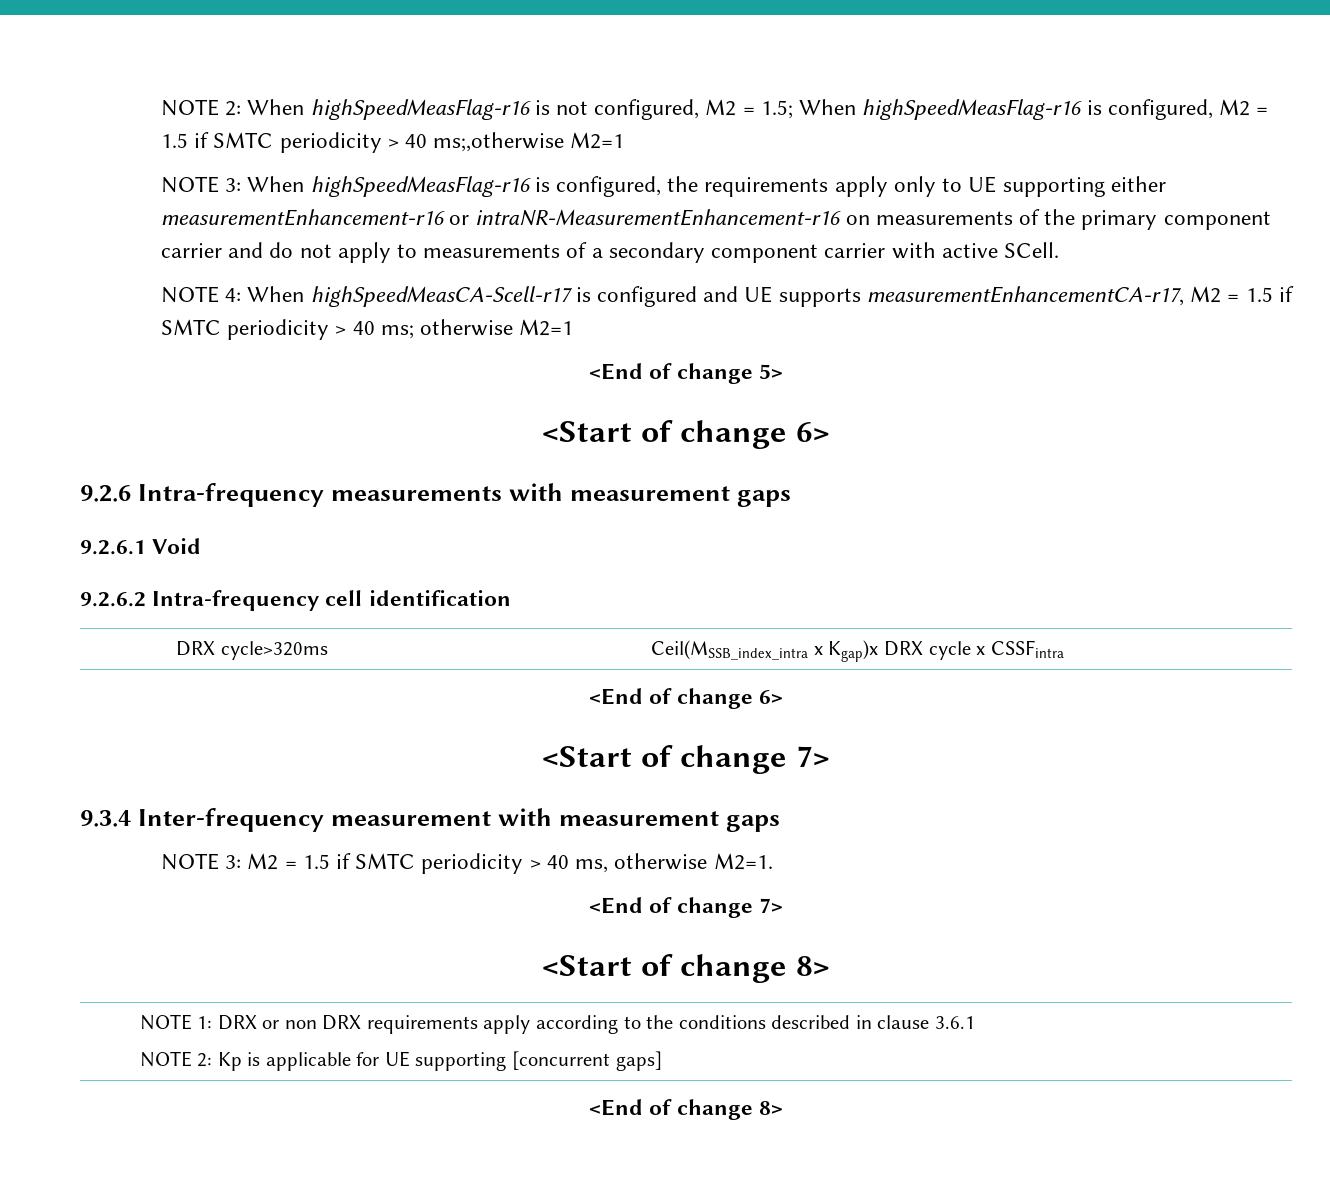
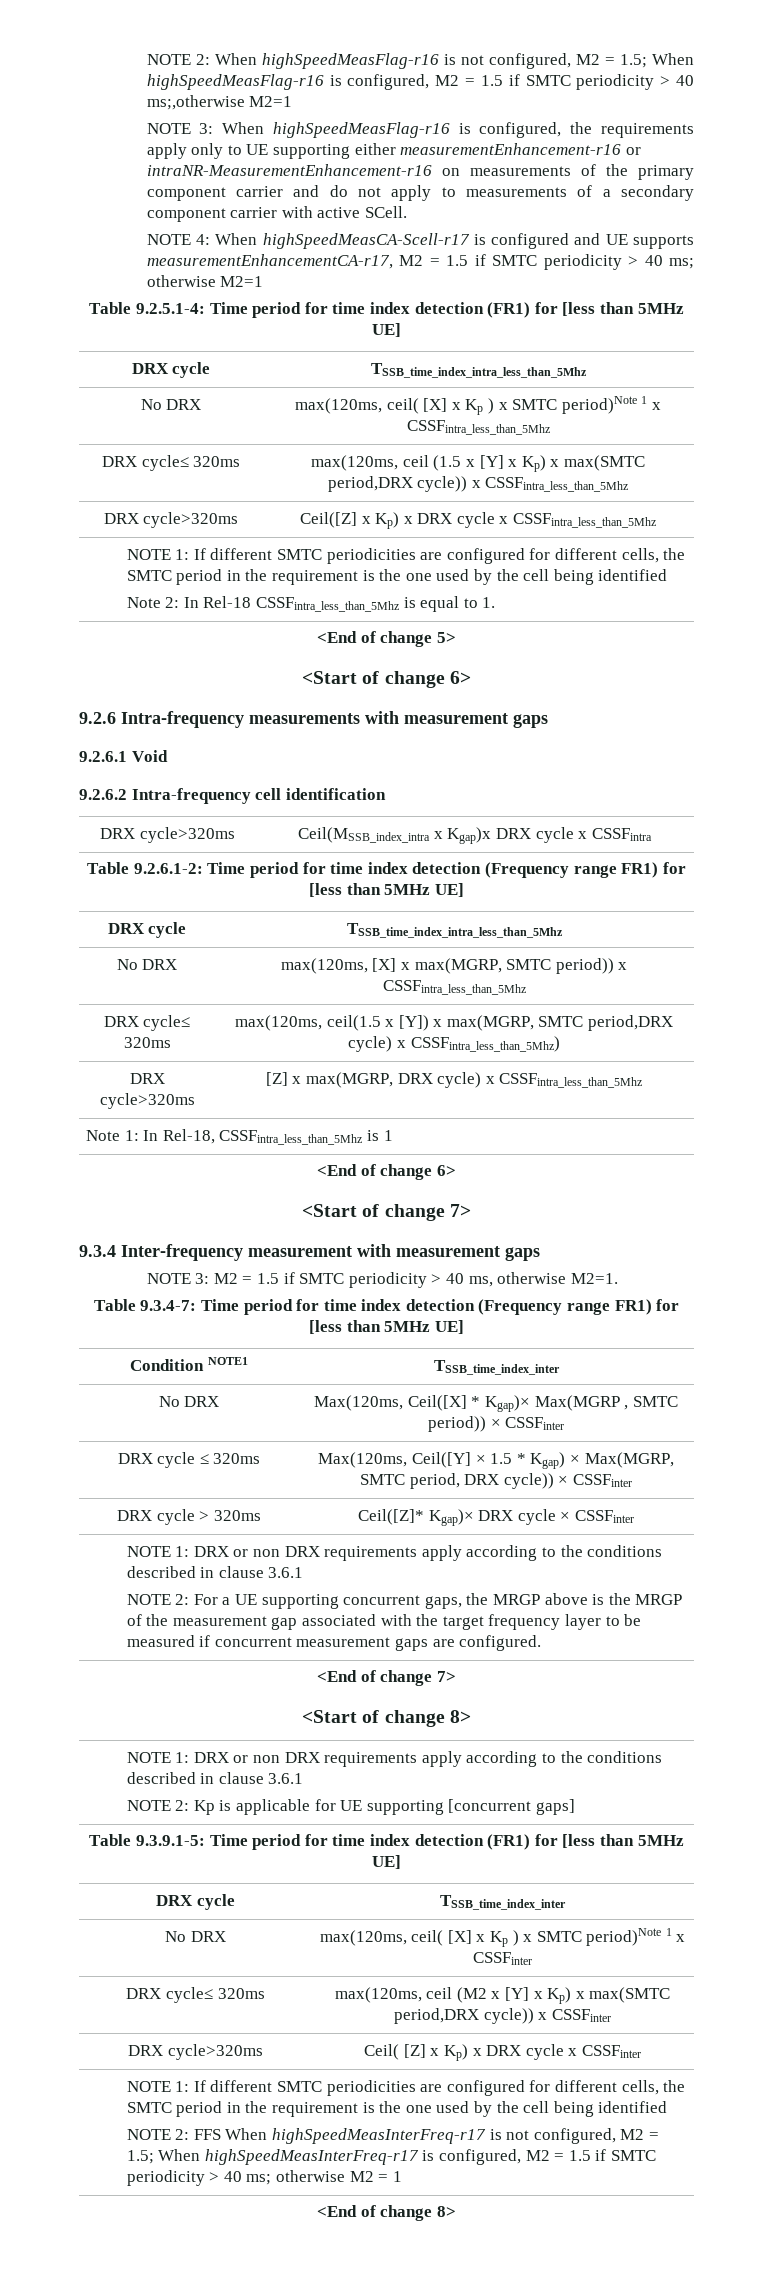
+ Table 9.2.5.1-4: Time period for time index detection (FR1) for [less than 5MHz UE]
+ DRX cycle | TSSB_time_index_intra_less_than_5Mhz
+ No DRX | max(120ms, ceil( [X] x Kp ) x SMTC period)Note 1 x CSSFintra_less_than_5Mhz
+ DRX cycle≤ 320ms | max(120ms, ceil (1.5 x [Y] x Kp) x max(SMTC period,DRX cycle)) x CSSFintra_less_than_5Mhz
+ DRX cycle>320ms | Ceil([Z] x Kp) x DRX cycle x CSSFintra_less_than_5Mhz
+ NOTE 1: If different SMTC periodicities are configured for different cells, the SMTC period in the requirement is the one used by the cell being identified
+ Note 2: In Rel-18 CSSFintra_less_than_5Mhz is equal to 1.
+ Table 9.2.6.1-2: Time period for time index detection (Frequency range FR1) for [less than 5MHz UE]
+ DRX cycle | TSSB_time_index_intra_less_than_5Mhz
+ No DRX | max(120ms, [X] x max(MGRP, SMTC period)) x CSSFintra_less_than_5Mhz
+ DRX cycle≤ 320ms | max(120ms, ceil(1.5 x [Y]) x max(MGRP, SMTC period,DRX cycle) x CSSFintra_less_than_5Mhz)
+ DRX cycle>320ms | [Z] x max(MGRP, DRX cycle) x CSSFintra_less_than_5Mhz
+ Note 1: In Rel-18, CSSFintra_less_than_5Mhz is 1
+ Table 9.3.4-7: Time period for time index detection (Frequency range FR1) for [less than 5MHz UE]
+ Condition NOTE1 | TSSB_time_index_inter
+ No DRX | Max(120ms, Ceil([X] * Kgap)× Max(MGRP , SMTC period)) × CSSFinter
+ DRX cycle ≤ 320ms | Max(120ms, Ceil([Y] × 1.5 * Kgap) × Max(MGRP, SMTC period, DRX cycle)) × CSSFinter
+ DRX cycle > 320ms | Ceil([Z]* Kgap)× DRX cycle × CSSFinter
+ NOTE 1: DRX or non DRX requirements apply according to the conditions described in clause 3.6.1
+ NOTE 2: For a UE supporting concurrent gaps, the MRGP above is the MRGP of the measurement gap associated with the target frequency layer to be measured if concurrent measurement gaps are configured.
+ Table 9.3.9.1-5: Time period for time index detection (FR1) for [less than 5MHz UE]
+ DRX cycle | TSSB_time_index_inter
+ No DRX | max(120ms, ceil( [X] x Kp ) x SMTC period)Note 1 x CSSFinter
+ DRX cycle≤ 320ms | max(120ms, ceil (M2 x [Y] x Kp) x max(SMTC period,DRX cycle)) x CSSFinter
+ DRX cycle>320ms | Ceil( [Z] x Kp) x DRX cycle x CSSFinter
+ NOTE 1: If different SMTC periodicities are configured for different cells, the SMTC period in the requirement is the one used by the cell being identified
+ NOTE 2: FFS When highSpeedMeasInterFreq-r17 is not configured, M2 = 1.5; When highSpeedMeasInterFreq-r17 is configured, M2 = 1.5 if SMTC periodicity > 40 ms; otherwise M2 = 1

